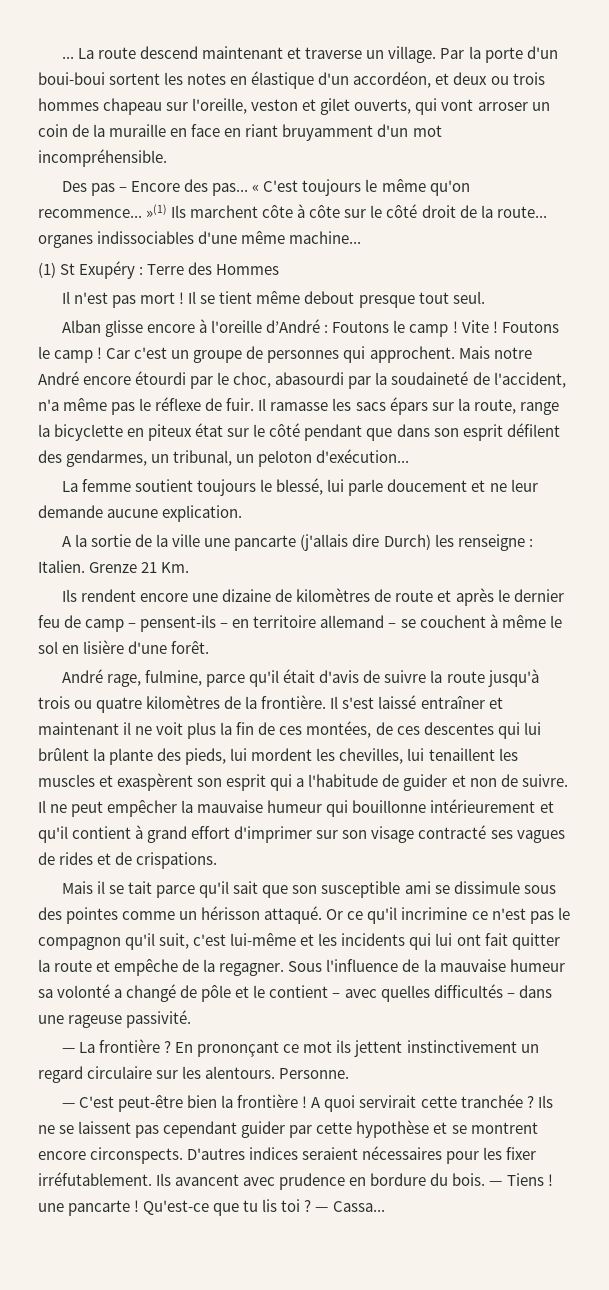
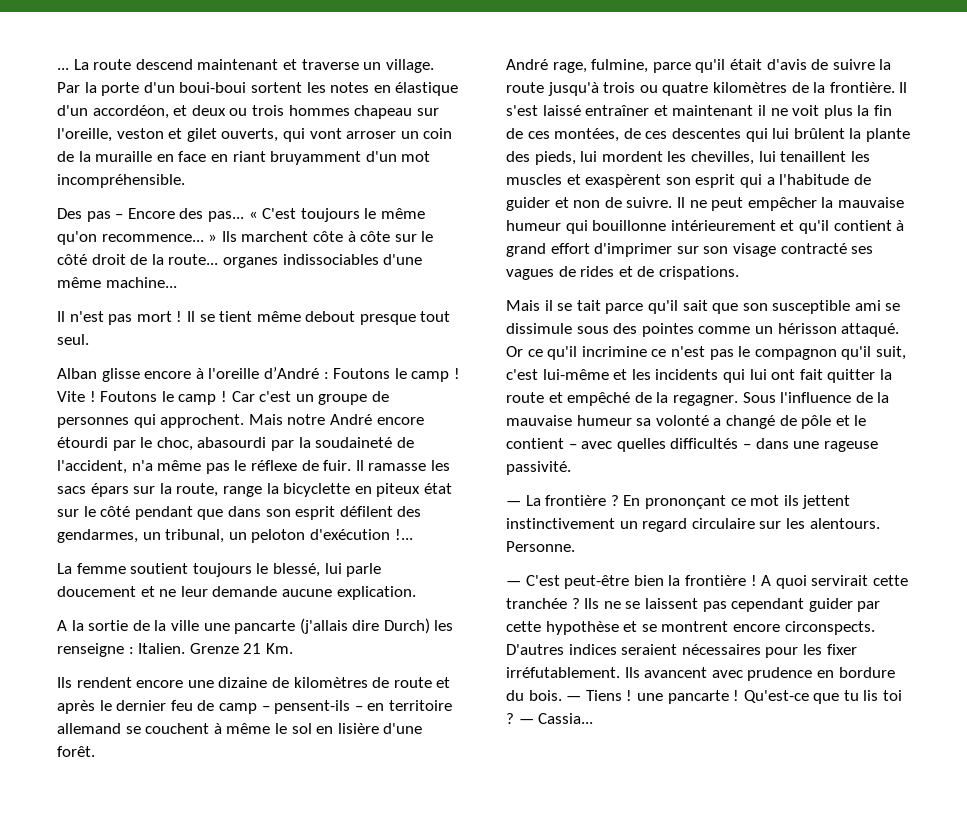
- « C'est toujours le même qu'on recommence... »(1) Ils marchent côte à côte sur le côté droit de la route... organes indissociables d'une même machine...
+ « C'est toujours le même qu'on recommence... » Ils marchent côte à côte sur le côté droit de la route... organes indissociables d'une même machine...
- (1) St Exupéry : Terre des Hommes
- Il ramasse les sacs épars sur la route, range la bicyclette en piteux état sur le côté pendant que dans son esprit défilent des gendarmes, un tribunal, un peloton d'exécution...
+ Il ramasse les sacs épars sur la route, range la bicyclette en piteux état sur le côté pendant que dans son esprit défilent des gendarmes, un tribunal, un peloton d'exécution !...
- Ils rendent encore une dizaine de kilomètres de route et après le dernier feu de camp – pensent-ils – en territoire allemand – se couchent à même le sol en lisière d'une forêt.
+ Ils rendent encore une dizaine de kilomètres de route et après le dernier feu de camp – pensent-ils – en territoire allemand se couchent à même le sol en lisière d'une forêt.
- Or ce qu'il incrimine ce n'est pas le compagnon qu'il suit, c'est lui-même et les incidents qui lui ont fait quitter la route et empêche de la regagner.
+ Or ce qu'il incrimine ce n'est pas le compagnon qu'il suit, c'est lui-même et les incidents qui lui ont fait quitter la route et empêché de la regagner.
- — Cassa...
+ — Cassia...

